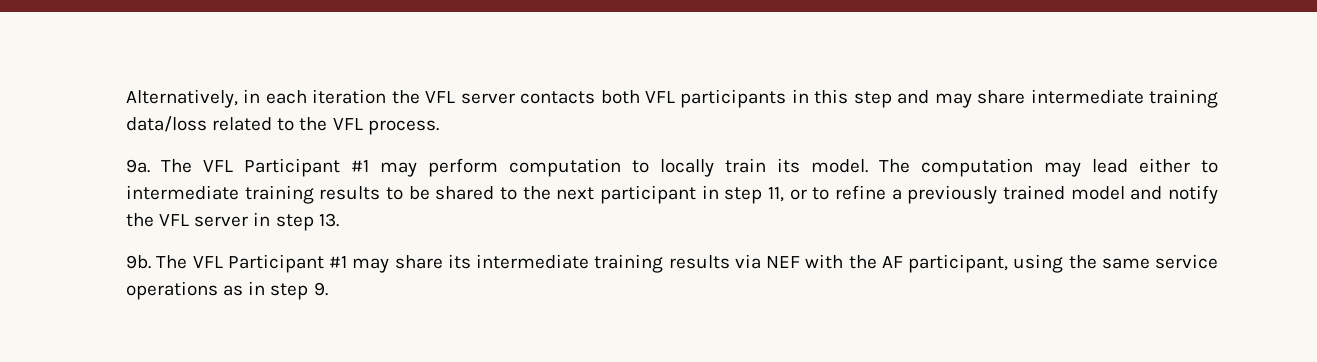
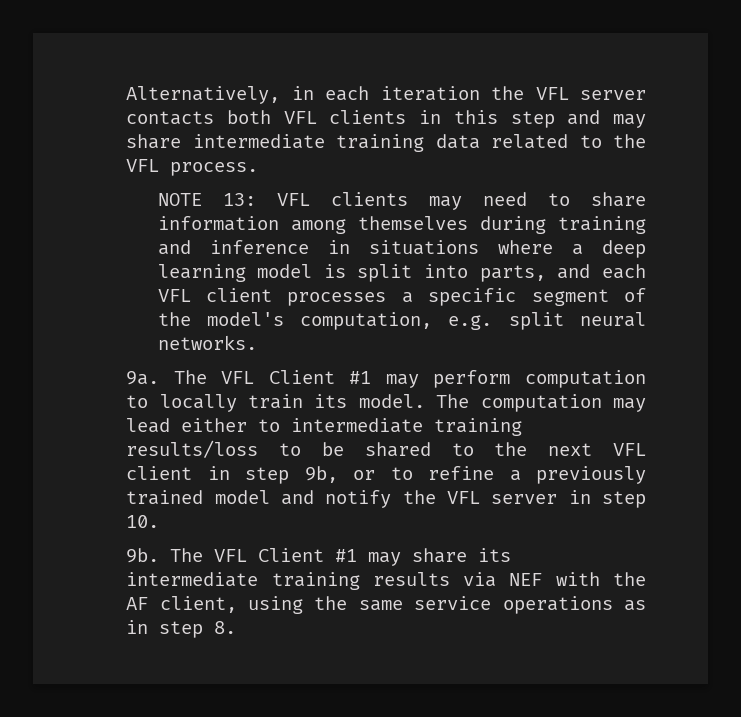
- Alternatively, in each iteration the VFL server contacts both VFL participants in this step and may share intermediate training data/loss related to the VFL process.
+ Alternatively, in each iteration the VFL server contacts both VFL clients in this step and may share intermediate training data related to the VFL process.
+ NOTE 13: VFL clients may need to share information among themselves during training and inference in situations where a deep learning model is split into parts, and each VFL client processes a specific segment of the model's computation, e.g. split neural networks.
- The VFL Participant #1 may perform computation to locally train its model.
+ The VFL Client #1 may perform computation to locally train its model.
- The computation may lead either to intermediate training results to be shared to the next participant in step 11, or to refine a previously trained model and notify the VFL server in step 13.
+ The computation may lead either to intermediate training results/loss to be shared to the next VFL client in step 9b, or to refine a previously trained model and notify the VFL server in step 10.
- The VFL Participant #1 may share its intermediate training results via NEF with the AF participant, using the same service operations as in step 9.
+ The VFL Client #1 may share its intermediate training results via NEF with the AF client, using the same service operations as in step 8.

